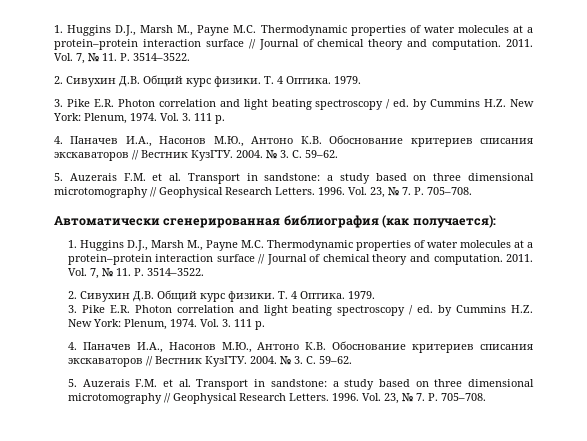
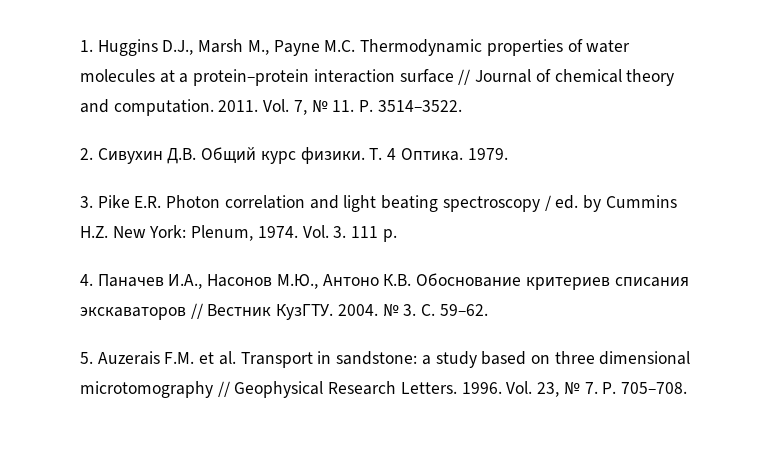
- Автоматически сгенерированная библиография (как получается):
- 1. Huggins D.J., Marsh M., Payne M.C. Thermodynamic properties of water molecules at a protein–protein interaction surface // Journal of chemical theory and computation. 2011. Vol. 7, № 11. P. 3514–3522.
- 2. Сивухин Д.В. Общий курс физики. Т. 4 Оптика. 1979.
- 3. Pike E.R. Photon correlation and light beating spectroscopy / ed. by Cummins H.Z. New York: Plenum, 1974. Vol. 3. 111 p.
- 4. Паначев И.А., Насонов М.Ю., Антоно К.В. Обоснование критериев списания экскаваторов // Вестник КузГТУ. 2004. № 3. С. 59–62.
- 5. Auzerais F.M. et al. Transport in sandstone: a study based on three dimensional microtomography // Geophysical Research Letters. 1996. Vol. 23, № 7. P. 705–708.

